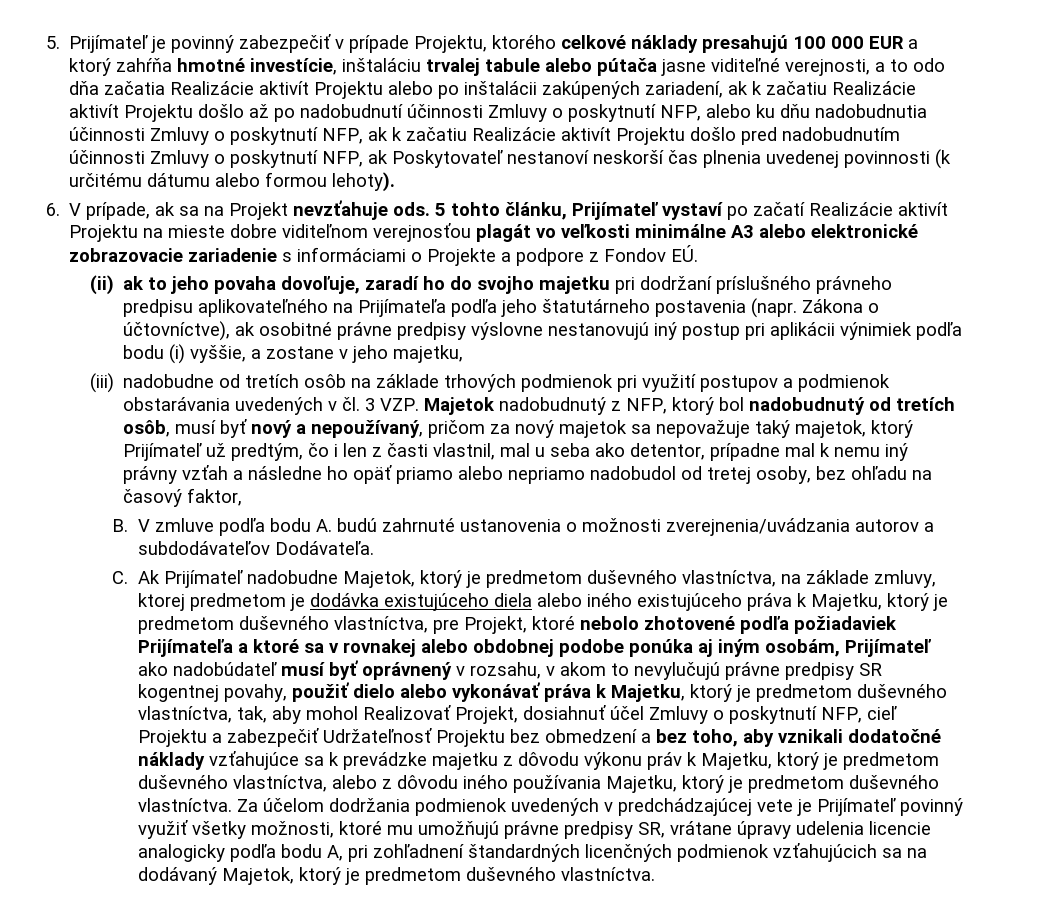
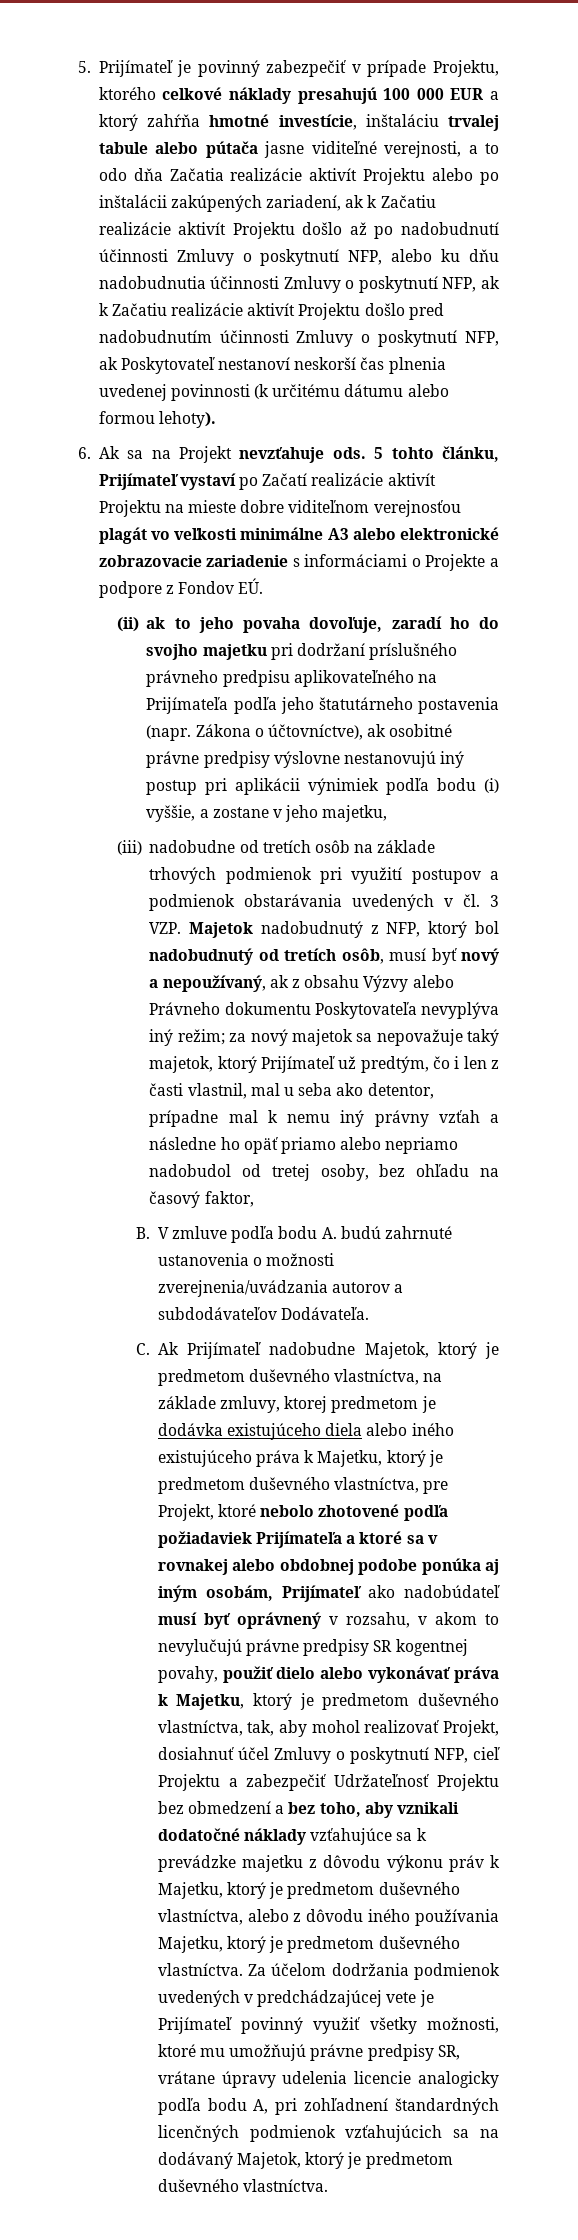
- 5. Prijímateľ je povinný zabezpečiť v prípade Projektu, ktorého celkové náklady presahujú 100 000 EUR a ktorý zahŕňa hmotné investície, inštaláciu trvalej tabule alebo pútača jasne viditeľné verejnosti, a to odo dňa začatia Realizácie aktivít Projektu alebo po inštalácii zakúpených zariadení, ak k začatiu Realizácie aktivít Projektu došlo až po nadobudnutí účinnosti Zmluvy o poskytnutí NFP, alebo ku dňu nadobudnutia účinnosti Zmluvy o poskytnutí NFP, ak k začatiu Realizácie aktivít Projektu došlo pred nadobudnutím účinnosti Zmluvy o poskytnutí NFP, ak Poskytovateľ nestanoví neskorší čas plnenia uvedenej povinnosti (k určitému dátumu alebo formou lehoty).
+ 5. Prijímateľ je povinný zabezpečiť v prípade Projektu, ktorého celkové náklady presahujú 100 000 EUR a ktorý zahŕňa hmotné investície, inštaláciu trvalej tabule alebo pútača jasne viditeľné verejnosti, a to odo dňa Začatia realizácie aktivít Projektu alebo po inštalácii zakúpených zariadení, ak k Začatiu realizácie aktivít Projektu došlo až po nadobudnutí účinnosti Zmluvy o poskytnutí NFP, alebo ku dňu nadobudnutia účinnosti Zmluvy o poskytnutí NFP, ak k Začatiu realizácie aktivít Projektu došlo pred nadobudnutím účinnosti Zmluvy o poskytnutí NFP, ak Poskytovateľ nestanoví neskorší čas plnenia uvedenej povinnosti (k určitému dátumu alebo formou lehoty).
- 6. V prípade, ak sa na Projekt nevzťahuje ods.
+ 6. Ak sa na Projekt nevzťahuje ods.
- 5 tohto článku, Prijímateľ vystaví po začatí Realizácie aktivít Projektu na mieste dobre viditeľnom verejnosťou plagát vo veľkosti minimálne A3 alebo elektronické zobrazovacie zariadenie s informáciami o Projekte a podpore z Fondov EÚ.
+ 5 tohto článku, Prijímateľ vystaví po Začatí realizácie aktivít Projektu na mieste dobre viditeľnom verejnosťou plagát vo veľkosti minimálne A3 alebo elektronické zobrazovacie zariadenie s informáciami o Projekte a podpore z Fondov EÚ.
- (iii) nadobudne od tretích osôb na základe trhových podmienok pri využití postupov a podmienok obstarávania uvedených v čl. 3 VZP. Majetok nadobudnutý z NFP, ktorý bol nadobudnutý od tretích osôb, musí byť nový a nepoužívaný, pričom za nový majetok sa nepovažuje taký majetok, ktorý Prijímateľ už predtým, čo i len z časti vlastnil, mal u seba ako detentor, prípadne mal k nemu iný právny vzťah a následne ho opäť priamo alebo nepriamo nadobudol od tretej osoby, bez ohľadu na časový faktor,
+ (iii) nadobudne od tretích osôb na základe trhových podmienok pri využití postupov a podmienok obstarávania uvedených v čl. 3 VZP. Majetok nadobudnutý z NFP, ktorý bol nadobudnutý od tretích osôb, musí byť nový a nepoužívaný, ak z obsahu Výzvy alebo Právneho dokumentu Poskytovateľa nevyplýva iný režim; za nový majetok sa nepovažuje taký majetok, ktorý Prijímateľ už predtým, čo i len z časti vlastnil, mal u seba ako detentor, prípadne mal k nemu iný právny vzťah a následne ho opäť priamo alebo nepriamo nadobudol od tretej osoby, bez ohľadu na časový faktor,
- C. Ak Prijímateľ nadobudne Majetok, ktorý je predmetom duševného vlastníctva, na základe zmluvy, ktorej predmetom je dodávka existujúceho diela alebo iného existujúceho práva k Majetku, ktorý je predmetom duševného vlastníctva, pre Projekt, ktoré nebolo zhotovené podľa požiadaviek Prijímateľa a ktoré sa v rovnakej alebo obdobnej podobe ponúka aj iným osobám, Prijímateľ ako nadobúdateľ musí byť oprávnený v rozsahu, v akom to nevylučujú právne predpisy SR kogentnej povahy, použiť dielo alebo vykonávať práva k Majetku, ktorý je predmetom duševného vlastníctva, tak, aby mohol Realizovať Projekt, dosiahnuť účel Zmluvy o poskytnutí NFP, cieľ Projektu a zabezpečiť Udržateľnosť Projektu bez obmedzení a bez toho, aby vznikali dodatočné náklady vzťahujúce sa k prevádzke majetku z dôvodu výkonu práv k Majetku, ktorý je predmetom duševného vlastníctva, alebo z dôvodu iného používania Majetku, ktorý je predmetom duševného vlastníctva.
+ C. Ak Prijímateľ nadobudne Majetok, ktorý je predmetom duševného vlastníctva, na základe zmluvy, ktorej predmetom je dodávka existujúceho diela alebo iného existujúceho práva k Majetku, ktorý je predmetom duševného vlastníctva, pre Projekt, ktoré nebolo zhotovené podľa požiadaviek Prijímateľa a ktoré sa v rovnakej alebo obdobnej podobe ponúka aj iným osobám, Prijímateľ ako nadobúdateľ musí byť oprávnený v rozsahu, v akom to nevylučujú právne predpisy SR kogentnej povahy, použiť dielo alebo vykonávať práva k Majetku, ktorý je predmetom duševného vlastníctva, tak, aby mohol realizovať Projekt, dosiahnuť účel Zmluvy o poskytnutí NFP, cieľ Projektu a zabezpečiť Udržateľnosť Projektu bez obmedzení a bez toho, aby vznikali dodatočné náklady vzťahujúce sa k prevádzke majetku z dôvodu výkonu práv k Majetku, ktorý je predmetom duševného vlastníctva, alebo z dôvodu iného používania Majetku, ktorý je predmetom duševného vlastníctva.

